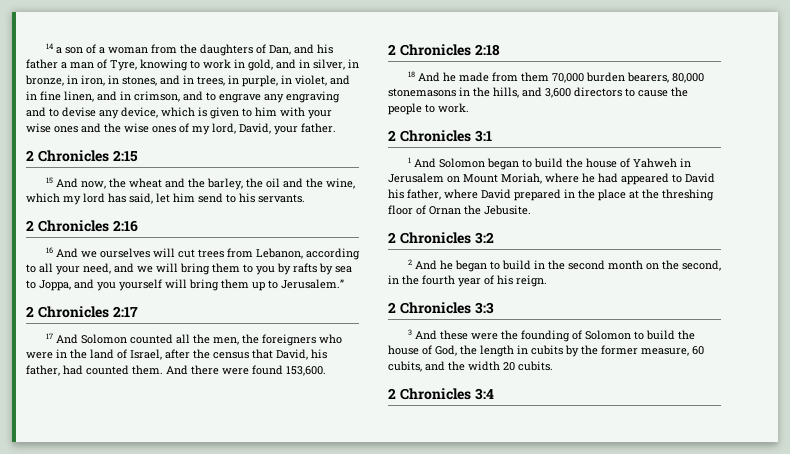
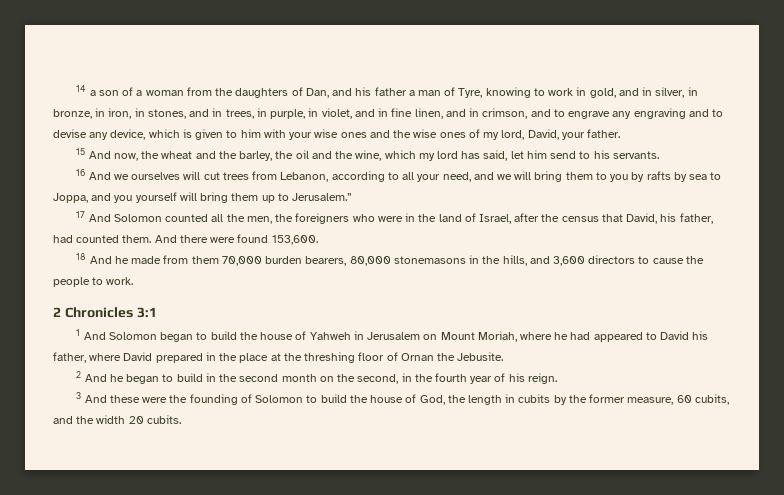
- 2 Chronicles 2:15
- 2 Chronicles 2:16
- 2 Chronicles 2:17
- 2 Chronicles 2:18
- 2 Chronicles 3:2
- 2 Chronicles 3:3
- 2 Chronicles 3:4

